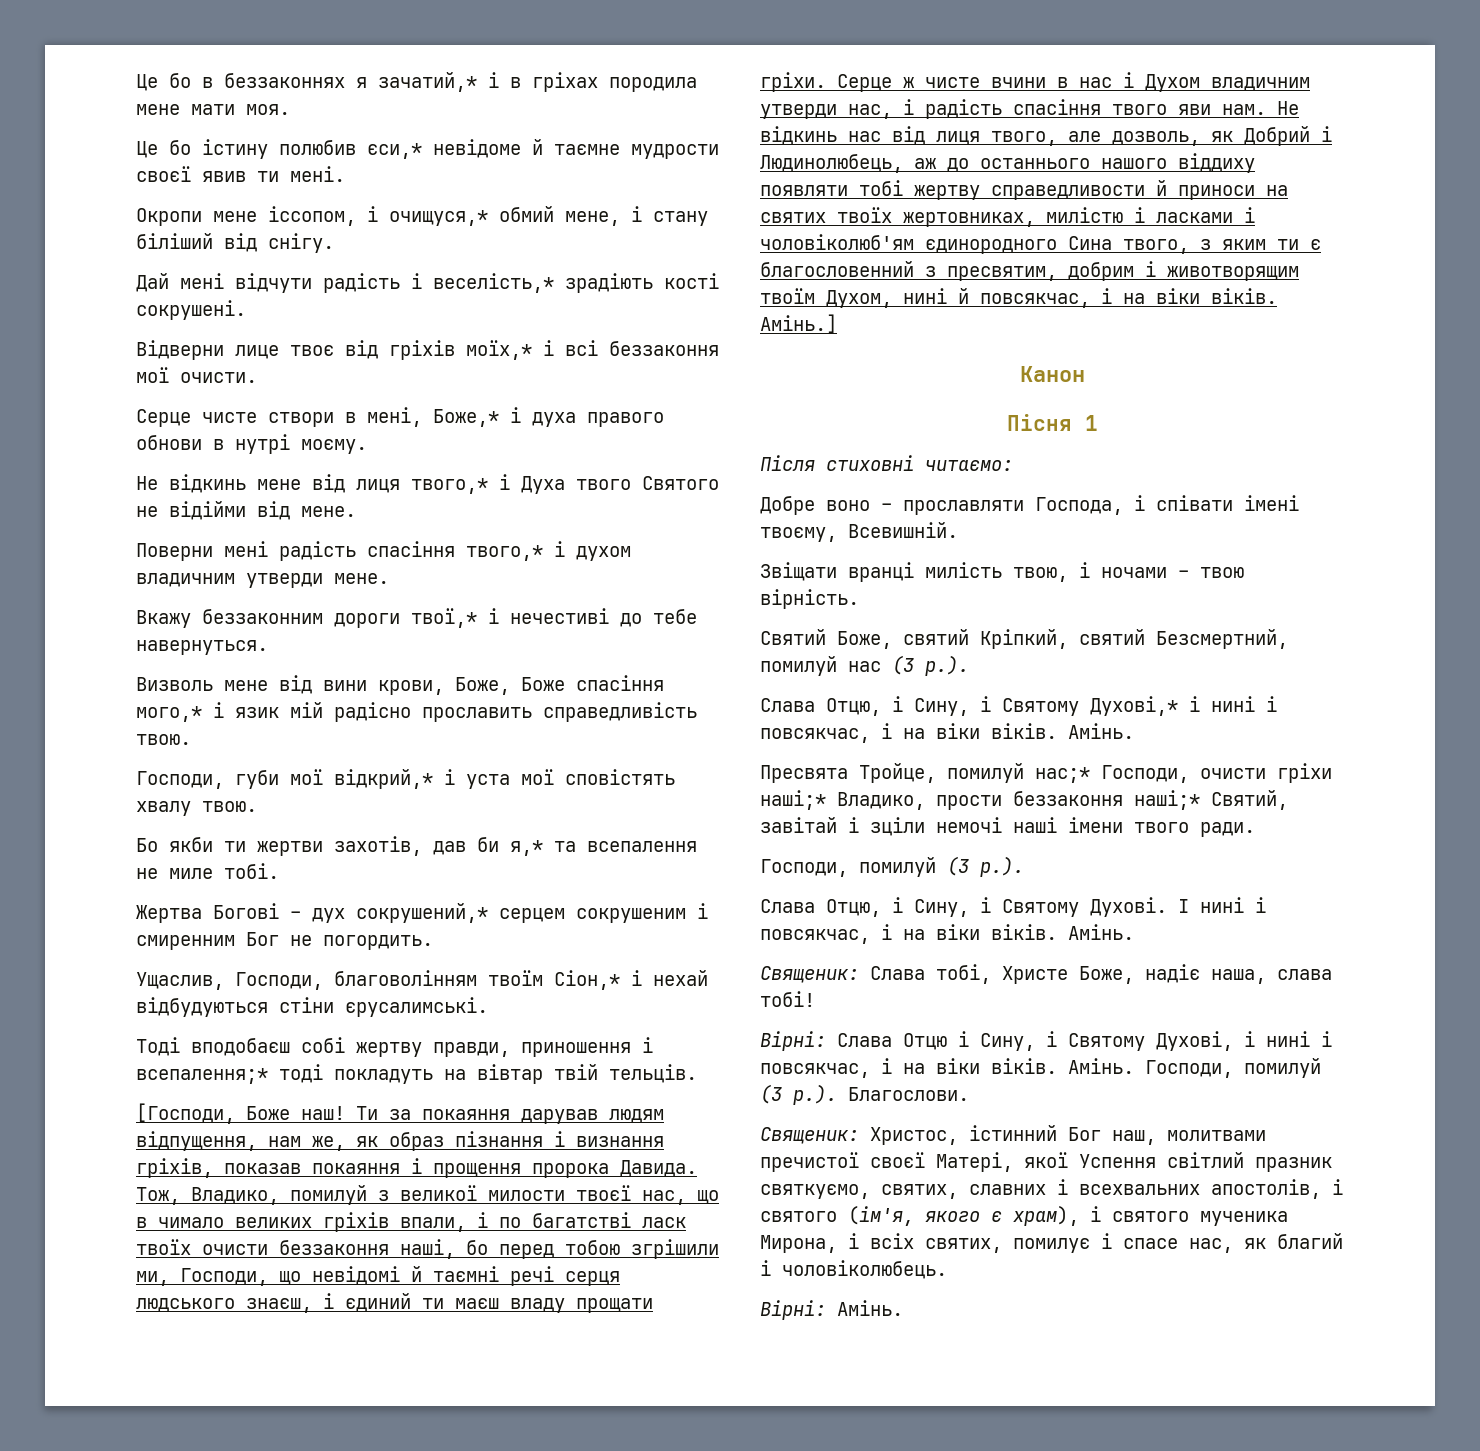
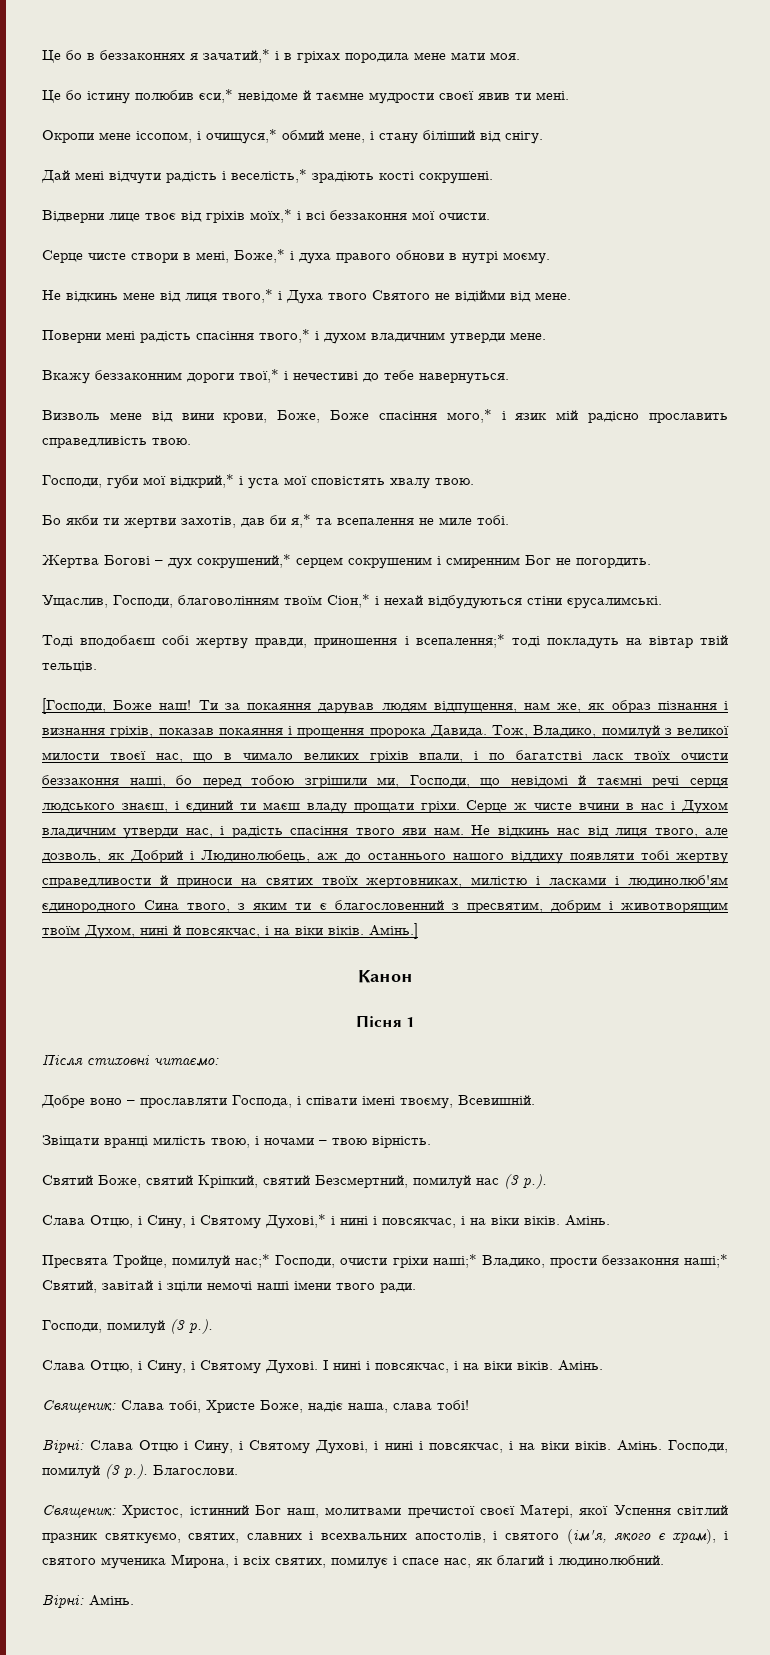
- Не відкинь нас від лиця твого, але дозволь, як Добрий і Людинолюбець, аж до останнього нашого віддиху появляти тобі жертву справедливости й приноси на святих твоїх жертовниках, милістю і ласками і чоловіколюб'ям єдинородного Сина твого, з яким ти є благословенний з пресвятим, добрим і животворящим твоїм Духом, нині й повсякчас, і на віки віків.
+ Не відкинь нас від лиця твого, але дозволь, як Добрий і Людинолюбець, аж до останнього нашого віддиху появляти тобі жертву справедливости й приноси на святих твоїх жертовниках, милістю і ласками і людинолюб'ям єдинородного Сина твого, з яким ти є благословенний з пресвятим, добрим і животворящим твоїм Духом, нині й повсякчас, і на віки віків.
- Священик: Христос, істинний Бог наш, молитвами пречистої своєї Матері, якої Уcпення світлий празник святкуємо, святих, славних і всехвальних апостолів, і святого (ім'я, якого є храм), і святого мученика Мирона, і всіх святих, помилує і спасе нас, як благий і чоловіколюбець.
+ Священик: Христос, істинний Бог наш, молитвами пречистої своєї Матері, якої Уcпення світлий празник святкуємо, святих, славних і всехвальних апостолів, і святого (ім'я, якого є храм), і святого мученика Мирона, і всіх святих, помилує і спасе нас, як благий і людинолюбний.

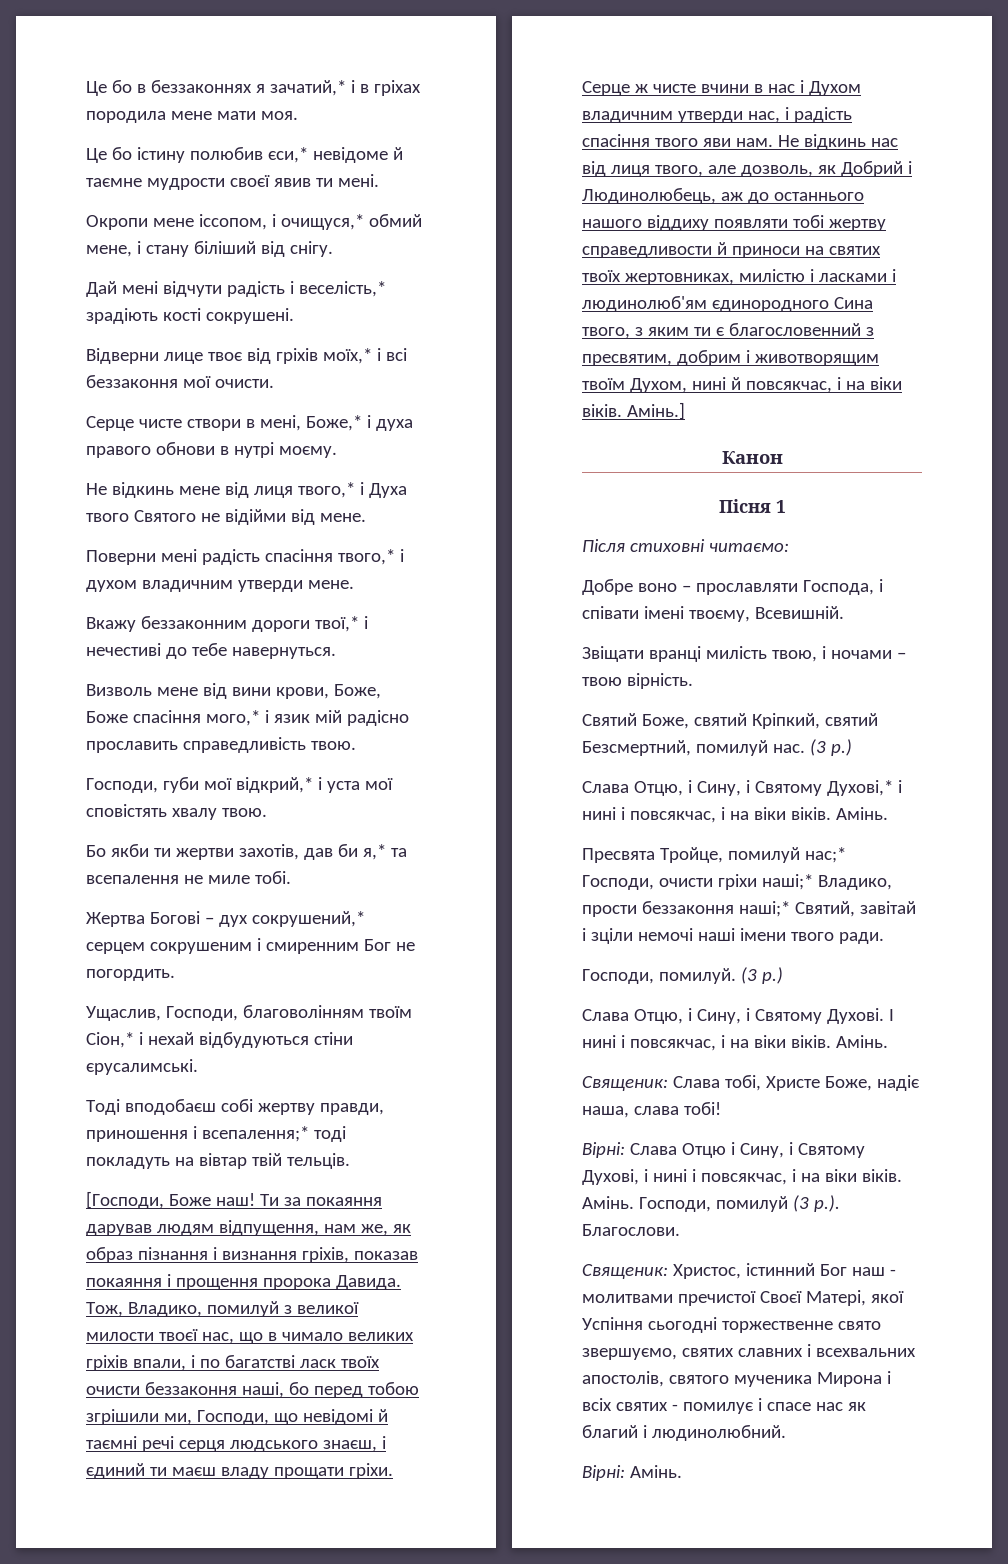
- Святий Боже, святий Кріпкий, святий Безсмертний, помилуй нас (3 р.).
+ Святий Боже, святий Кріпкий, святий Безсмертний, помилуй нас. (3 р.)
  Пресвята Тройце, помилуй нас;* Господи, очисти гріхи наші;* Владико, прости беззаконня наші;* Святий, завітай і зціли немочі наші імени твого ради.
- Господи, помилуй (3 р.).
+ Господи, помилуй. (3 р.)
- Священик: Христос, істинний Бог наш, молитвами пречистої своєї Матері, якої Уcпення світлий празник святкуємо, святих, славних і всехвальних апостолів, і святого (ім'я, якого є храм), і святого мученика Мирона, і всіх святих, помилує і спасе нас, як благий і людинолюбний.
+ Священик: Христос, істинний Бог наш - молитвами пречистої Своєї Матері, якої Успіння сьогодні торжественне свято звершуємо, святих славних і всехвальних апостолів, святого мученика Мирона і всіх святих - помилує і спасе нас як благий і людинолюбний.

